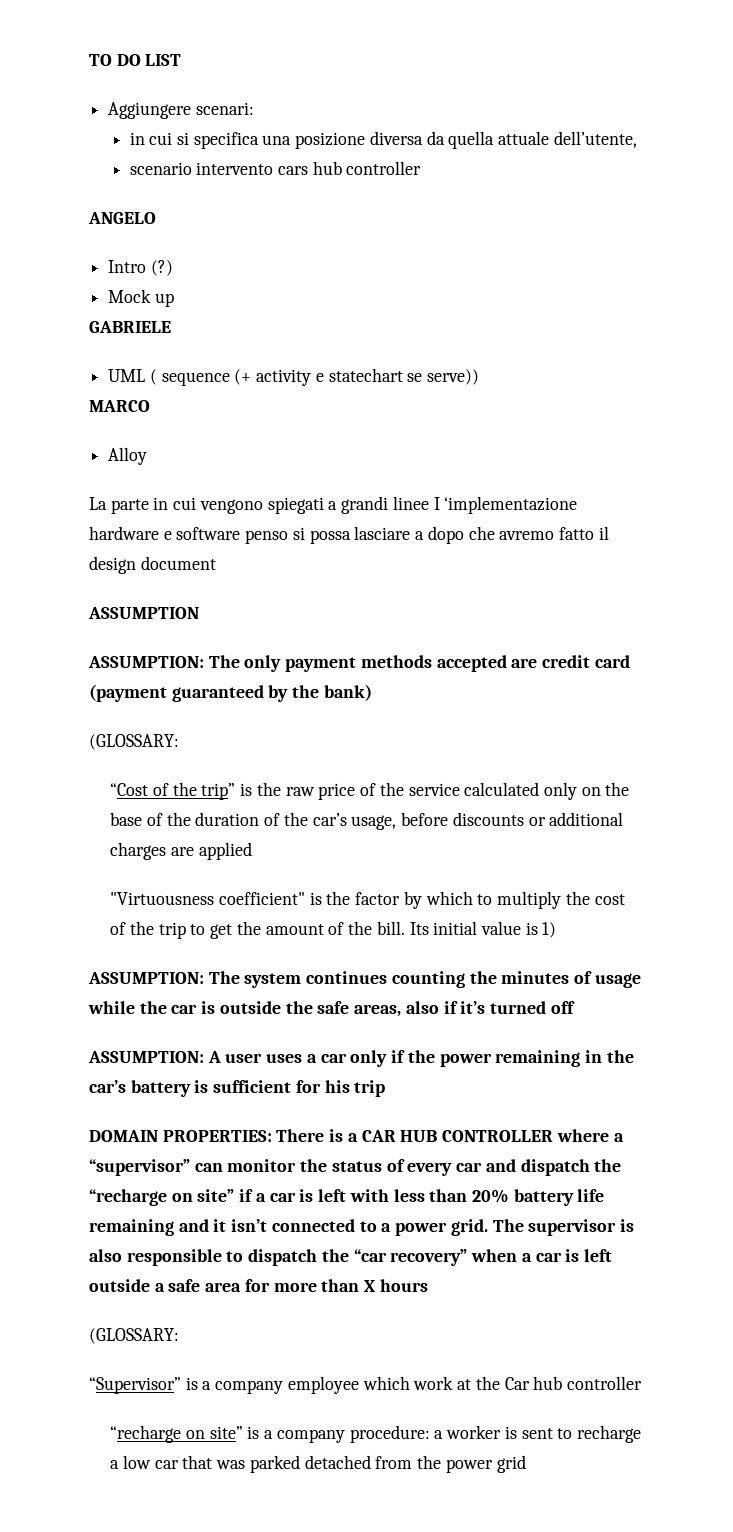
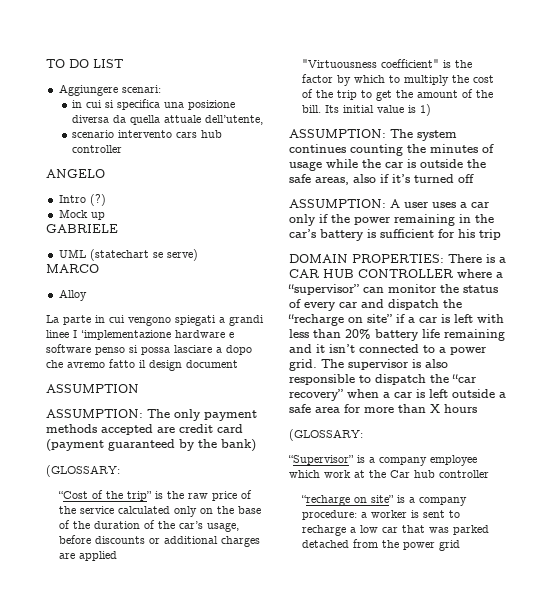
- UML ( sequence (+ activity e statechart se serve))
+ UML (statechart se serve)

